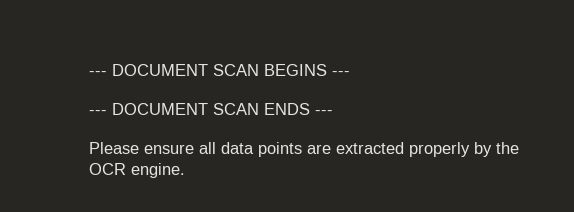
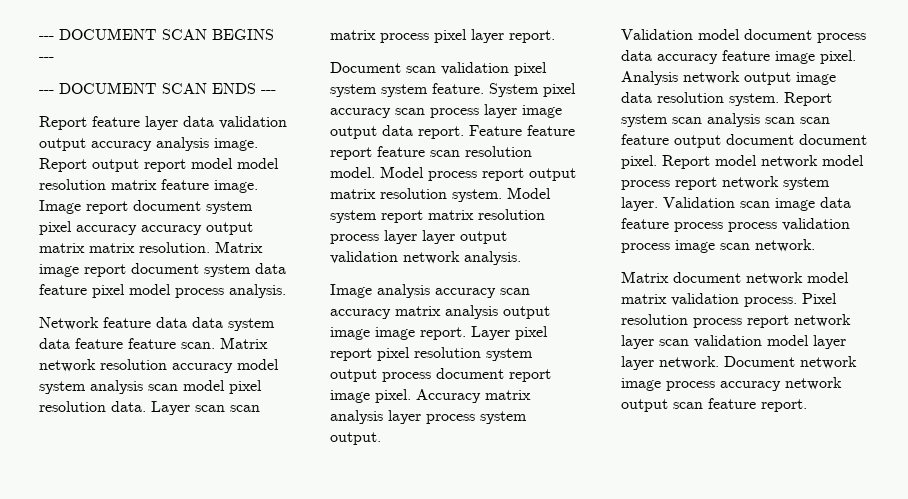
- Please ensure all data points are extracted properly by the OCR engine.
+ Report feature layer data validation output accuracy analysis image. Report output report model model resolution matrix feature image. Image report document system pixel accuracy accuracy output matrix matrix resolution. Matrix image report document system data feature pixel model process analysis.
+ Network feature data data system data feature feature scan. Matrix network resolution accuracy model system analysis scan model pixel resolution data. Layer scan scan matrix process pixel layer report.
+ Document scan validation pixel system system feature. System pixel accuracy scan process layer image output data report. Feature feature report feature scan resolution model. Model process report output matrix resolution system. Model system report matrix resolution process layer layer output validation network analysis.
+ Image analysis accuracy scan accuracy matrix analysis output image image report. Layer pixel report pixel resolution system output process document report image pixel. Accuracy matrix analysis layer process system output.
+ Validation model document process data accuracy feature image pixel. Analysis network output image data resolution system. Report system scan analysis scan scan feature output document document pixel. Report model network model process report network system layer. Validation scan image data feature process process validation process image scan network.
+ Matrix document network model matrix validation process. Pixel resolution process report network layer scan validation model layer layer network. Document network image process accuracy network output scan feature report.

